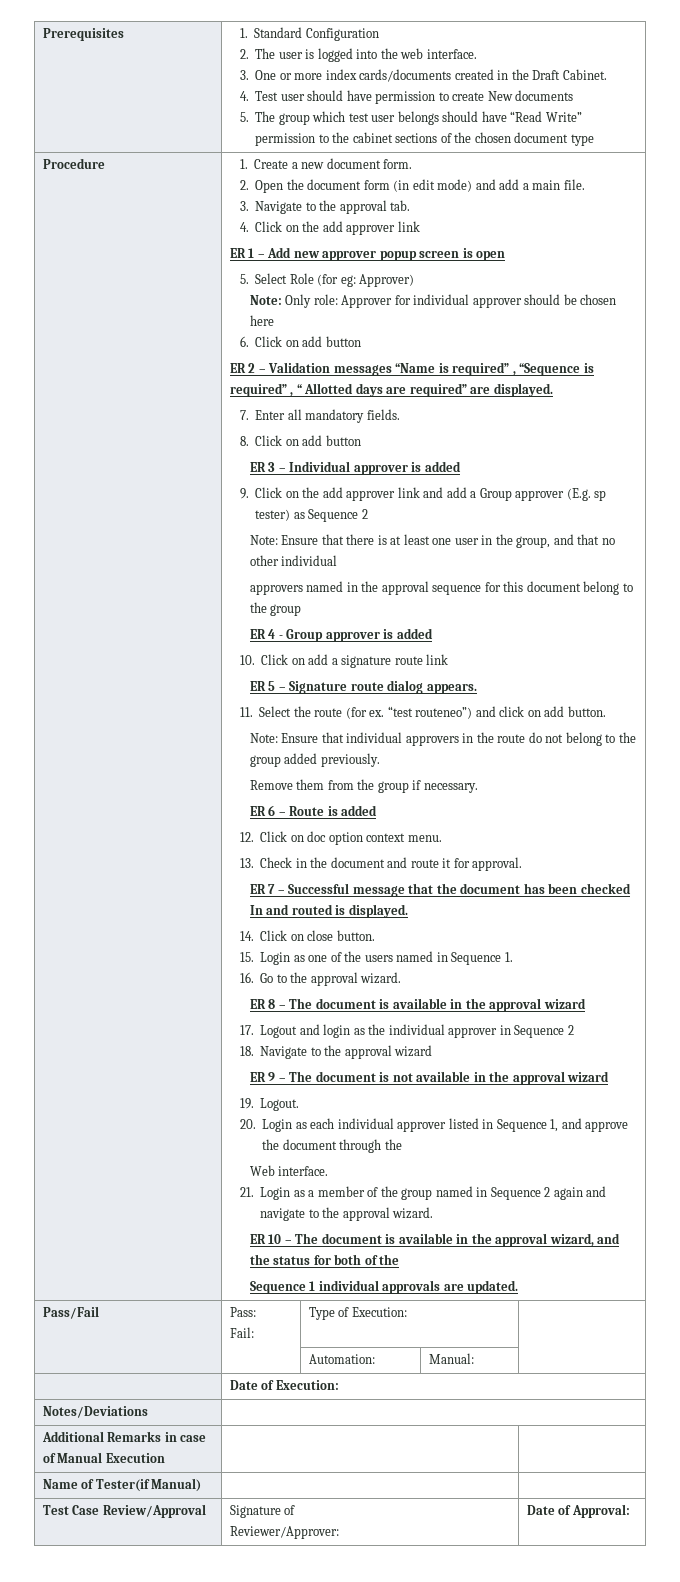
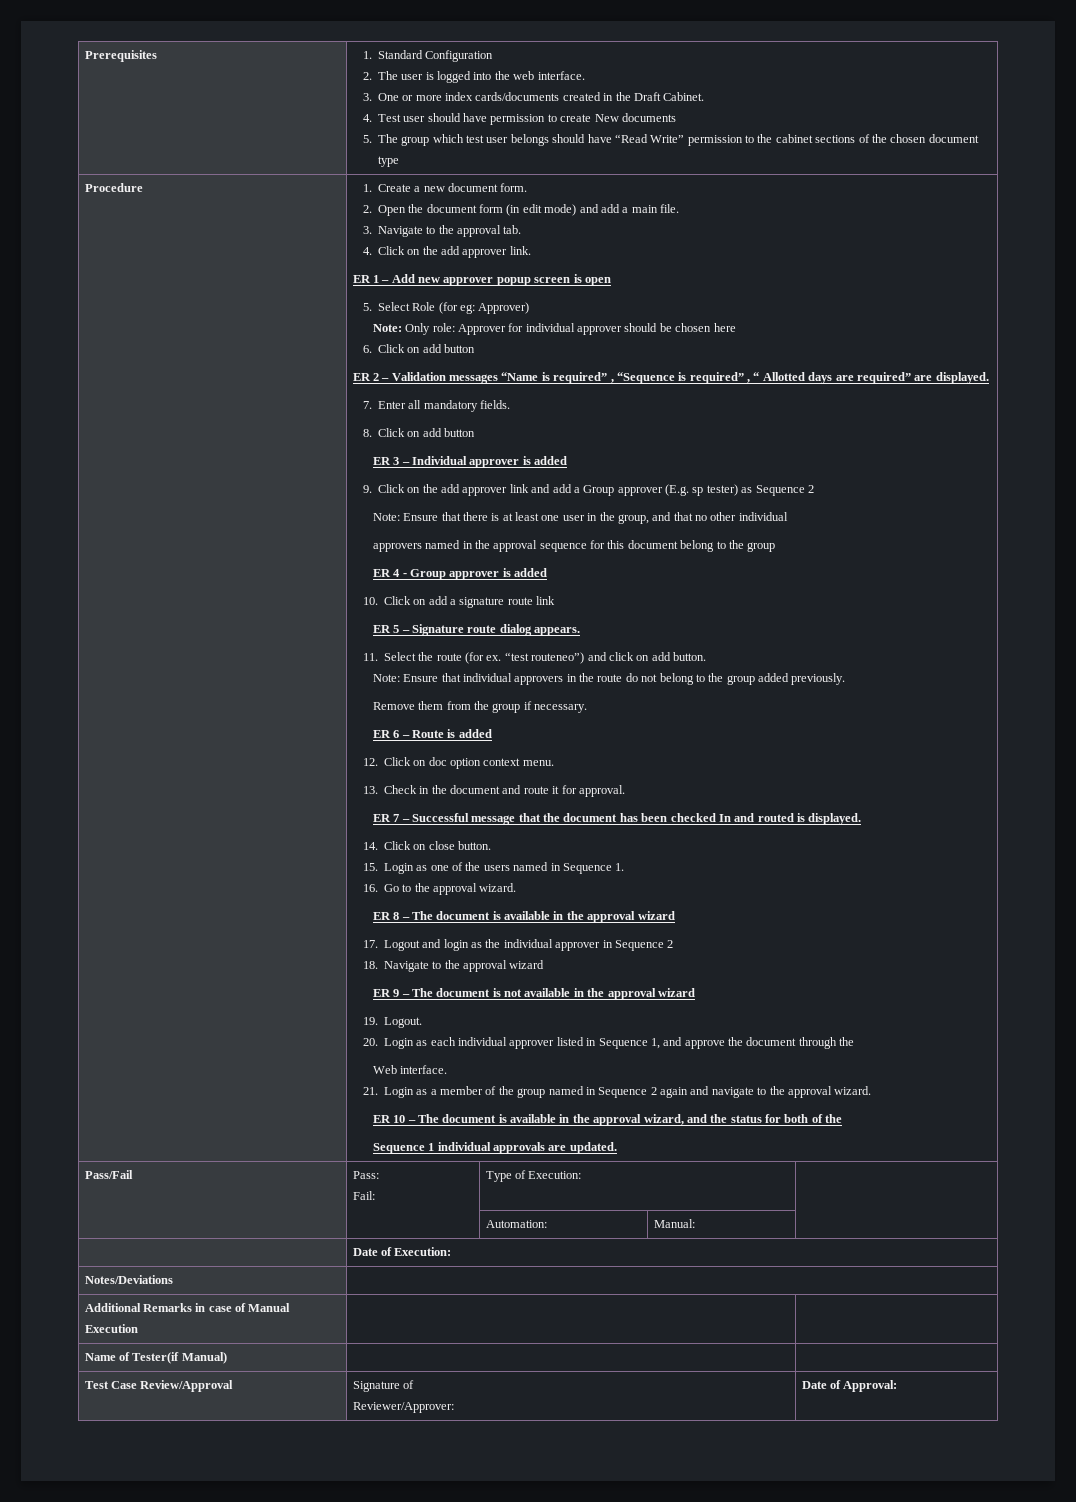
- 4. Click on the add approver link
+ 4. Click on the add approver link.

